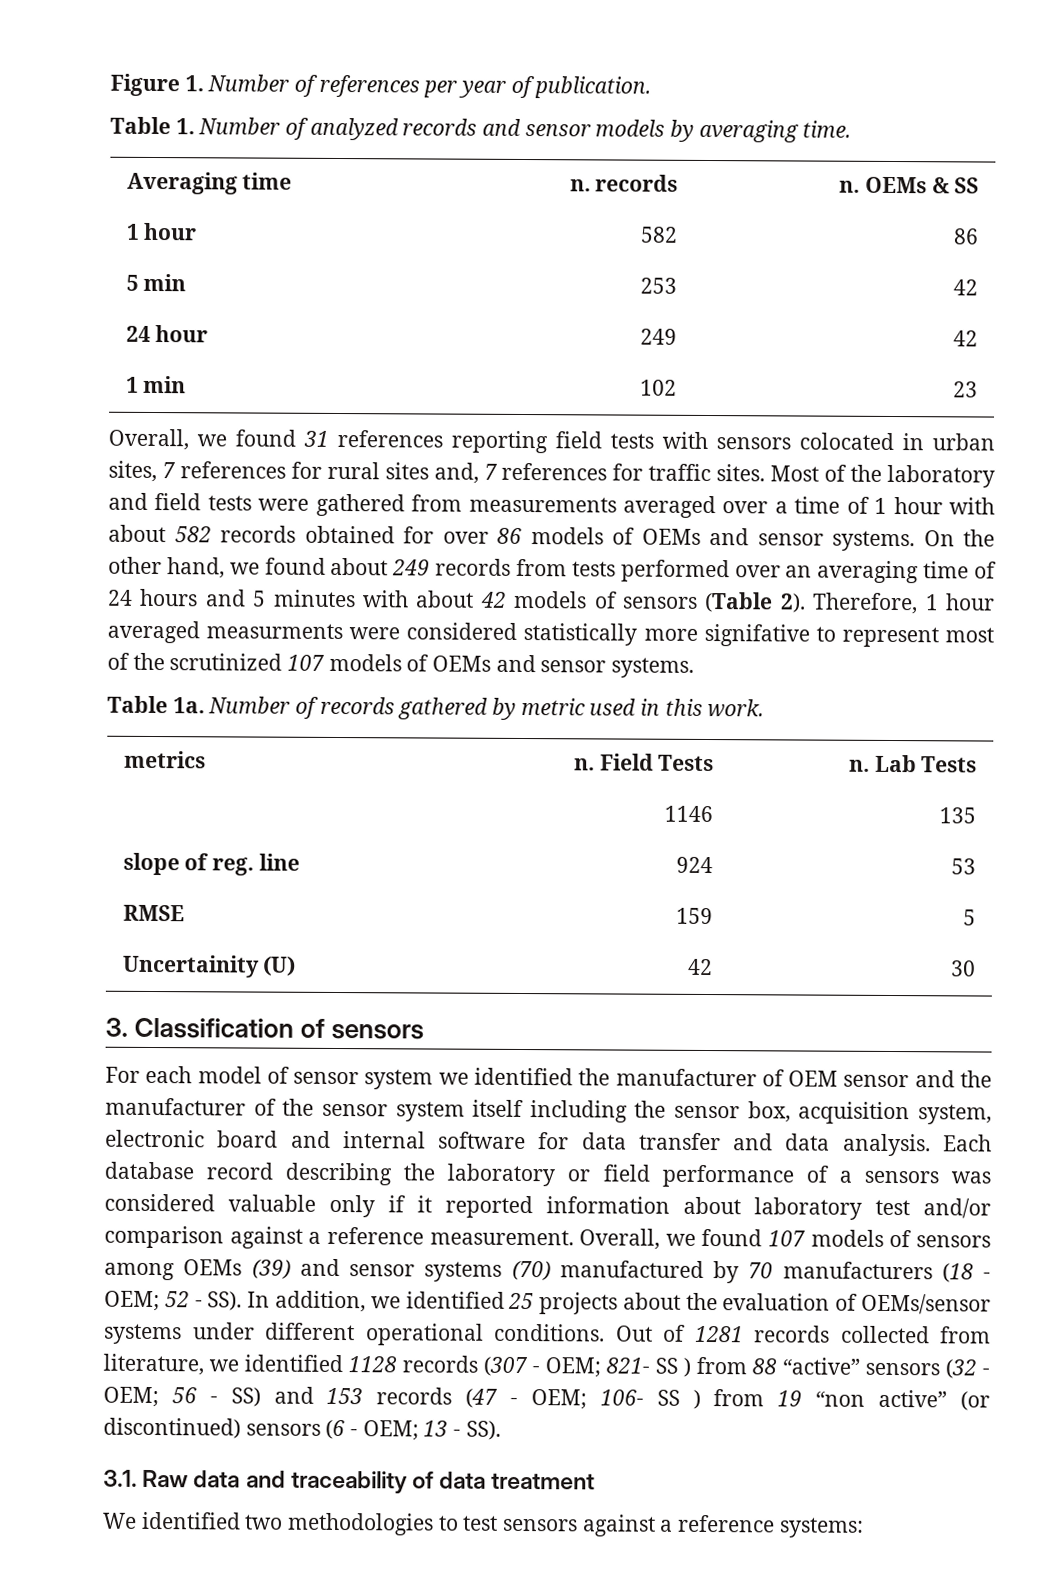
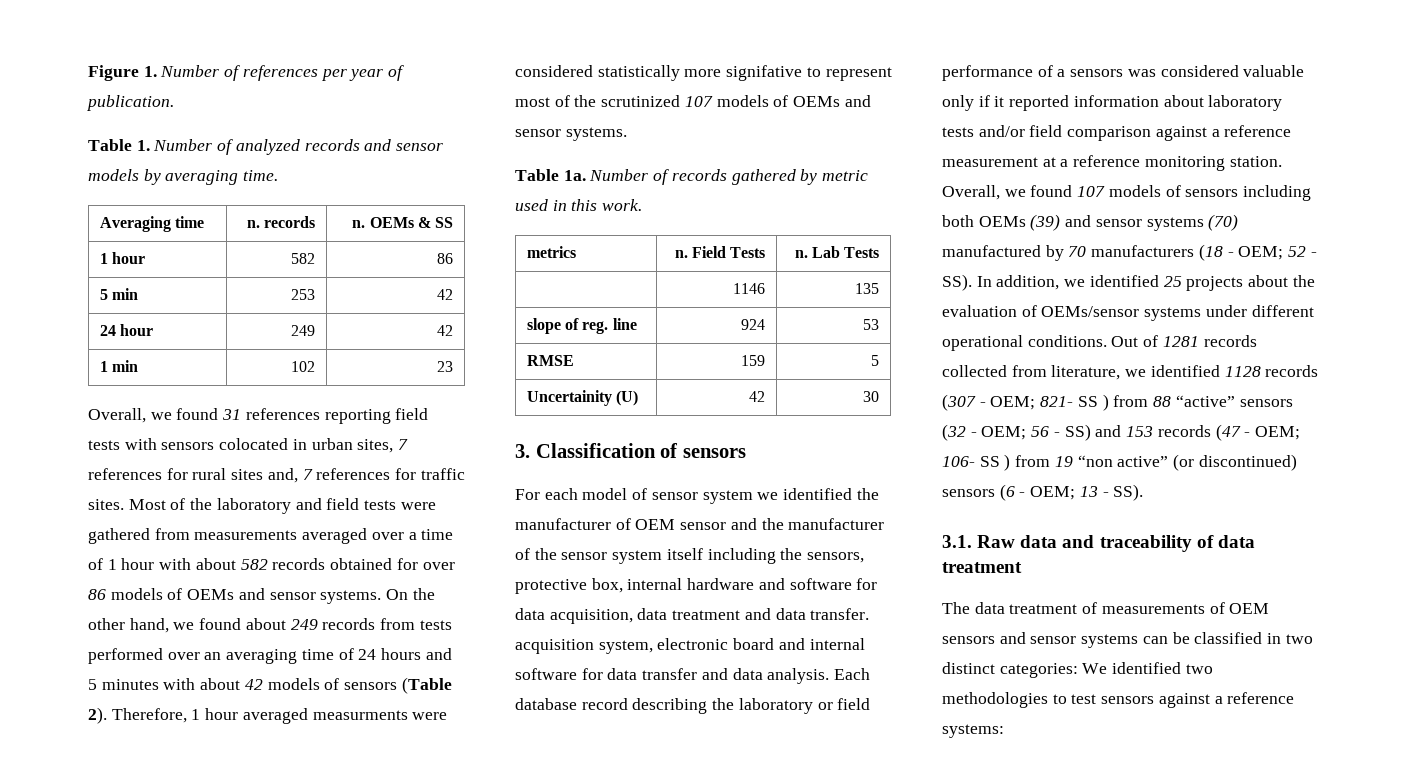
- For each model of sensor system we identified the manufacturer of OEM sensor and the manufacturer of the sensor system itself including the sensor box, acquisition system, electronic board and internal software for data transfer and data analysis.
+ For each model of sensor system we identified the manufacturer of OEM sensor and the manufacturer of the sensor system itself including the sensors, protective box, internal hardware and software for data acquisition, data treatment and data transfer. acquisition system, electronic board and internal software for data transfer and data analysis.
- Each database record describing the laboratory or field performance of a sensors was considered valuable only if it reported information about laboratory test and/or comparison against a reference measurement.
+ Each database record describing the laboratory or field performance of a sensors was considered valuable only if it reported information about laboratory tests and/or field comparison against a reference measurement at a reference monitoring station.
- Overall, we found 107 models of sensors among OEMs (39) and sensor systems (70) manufactured by 70 manufacturers (18 - OEM; 52 - SS). In addition, we identified 25 projects about the evaluation of OEMs/sensor systems under different operational conditions.
+ Overall, we found 107 models of sensors including both OEMs (39) and sensor systems (70) manufactured by 70 manufacturers (18 - OEM; 52 - SS). In addition, we identified 25 projects about the evaluation of OEMs/sensor systems under different operational conditions.
- We identified two methodologies to test sensors against a reference systems:
+ The data treatment of measurements of OEM sensors and sensor systems can be classified in two distinct categories: We identified two methodologies to test sensors against a reference systems:

